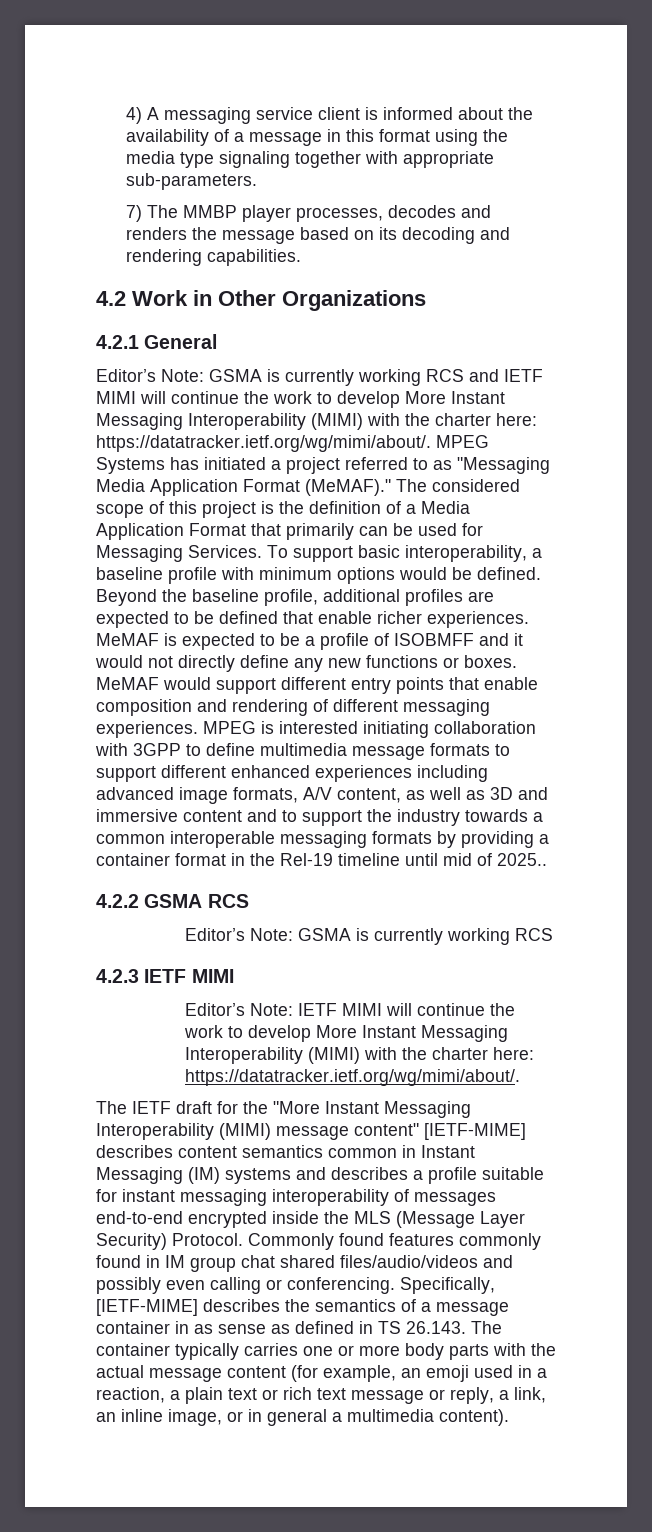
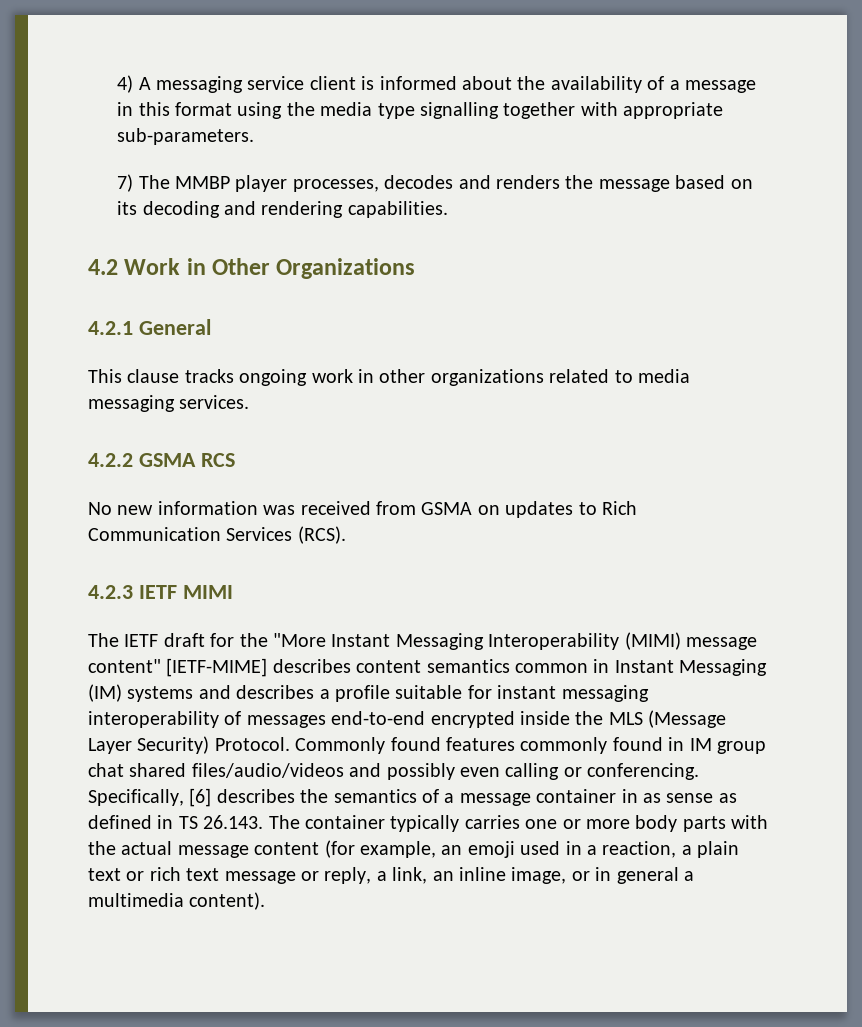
- 4) A messaging service client is informed about the availability of a message in this format using the media type signaling together with appropriate sub-parameters.
+ 4) A messaging service client is informed about the availability of a message in this format using the media type signalling together with appropriate sub-parameters.
- Editor’s Note: GSMA is currently working RCS and IETF MIMI will continue the work to develop More Instant Messaging Interoperability (MIMI) with the charter here: https://datatracker.ietf.org/wg/mimi/about/. MPEG Systems has initiated a project referred to as "Messaging Media Application Format (MeMAF)." The considered scope of this project is the definition of a Media Application Format that primarily can be used for Messaging Services. To support basic interoperability, a baseline profile with minimum options would be defined. Beyond the baseline profile, additional profiles are expected to be defined that enable richer experiences. MeMAF is expected to be a profile of ISOBMFF and it would not directly define any new functions or boxes. MeMAF would support different entry points that enable composition and rendering of different messaging experiences. MPEG is interested initiating collaboration with 3GPP to define multimedia message formats to support different enhanced experiences including advanced image formats, A/V content, as well as 3D and immersive content and to support the industry towards a common interoperable messaging formats by providing a container format in the Rel-19 timeline until mid of 2025..
+ This clause tracks ongoing work in other organizations related to media messaging services.
  4.2.2 GSMA RCS
- Editor’s Note: GSMA is currently working RCS
+ No new information was received from GSMA on updates to Rich Communication Services (RCS).
  4.2.3 IETF MIMI
- Editor’s Note: IETF MIMI will continue the work to develop More Instant Messaging Interoperability (MIMI) with the charter here: https://datatracker.ietf.org/wg/mimi/about/.
- Specifically, [IETF-MIME] describes the semantics of a message container in as sense as defined in TS 26.143. The container typically carries one or more body parts with the actual message content (for example, an emoji used in a reaction, a plain text or rich text message or reply, a link, an inline image, or in general a multimedia content).
+ Specifically, [6] describes the semantics of a message container in as sense as defined in TS 26.143. The container typically carries one or more body parts with the actual message content (for example, an emoji used in a reaction, a plain text or rich text message or reply, a link, an inline image, or in general a multimedia content).

